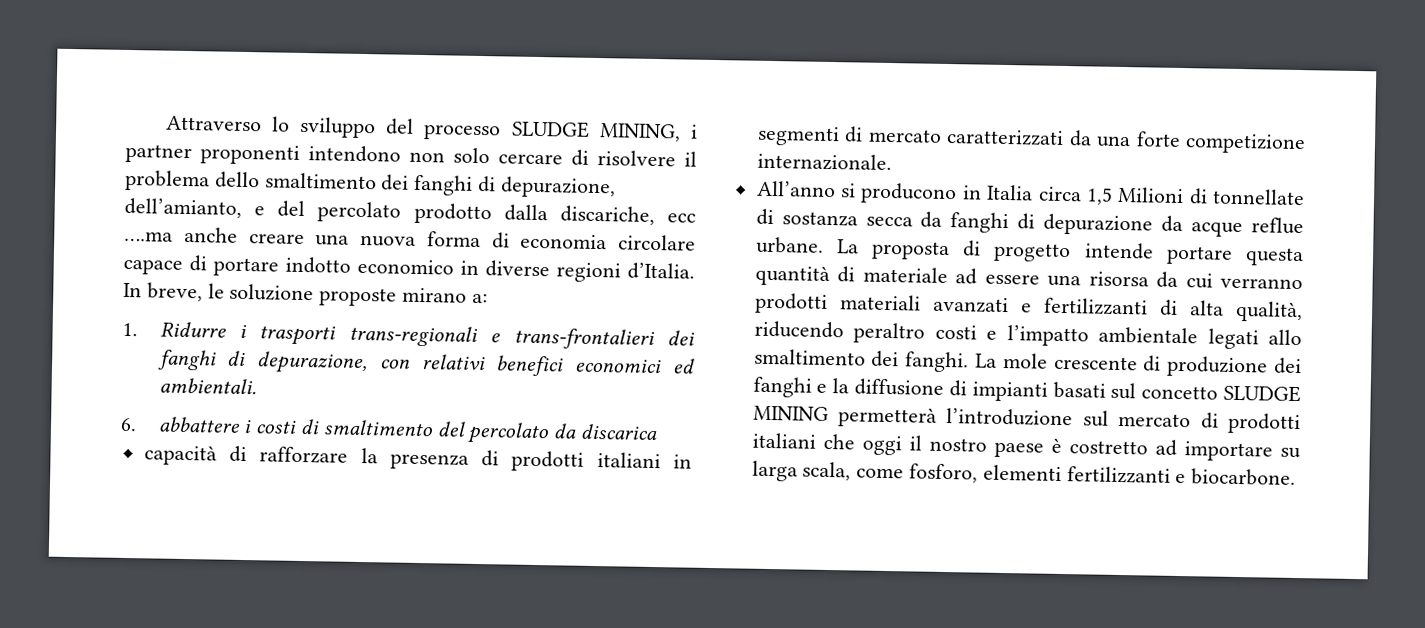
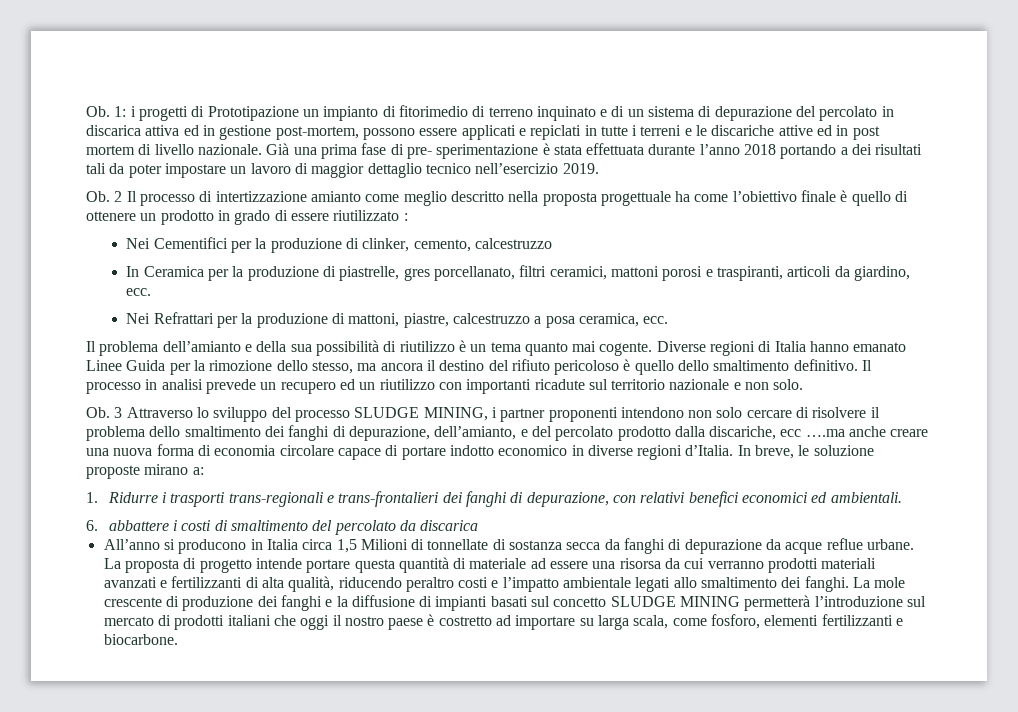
- Attraverso lo sviluppo del processo SLUDGE MINING, i partner proponenti intendono non solo cercare di risolvere il problema dello smaltimento dei fanghi di depurazione, dell’amianto, e del percolato prodotto dalla discariche, ecc ….ma anche creare una nuova forma di economia circolare capace di portare indotto economico in diverse regioni d’Italia.
+ Ob. 1: i progetti di Prototipazione un impianto di fitorimedio di terreno inquinato e di un sistema di depurazione del percolato in discarica attiva ed in gestione post-mortem, possono essere applicati e repiclati in tutte i terreni e le discariche attive ed in post mortem di livello nazionale. Già una prima fase di pre- sperimentazione è stata effettuata durante l’anno 2018 portando a dei risultati tali da poter impostare un lavoro di maggior dettaglio tecnico nell’esercizio 2019.
+ Ob. 2 Il processo di intertizzazione amianto come meglio descritto nella proposta progettuale ha come l’obiettivo finale è quello di ottenere un prodotto in grado di essere riutilizzato :
+ Nei Cementifici per la produzione di clinker, cemento, calcestruzzo
+ In Ceramica per la produzione di piastrelle, gres porcellanato, filtri ceramici, mattoni porosi e traspiranti, articoli da giardino, ecc.
+ Nei Refrattari per la produzione di mattoni, piastre, calcestruzzo a posa ceramica, ecc.
+ Il problema dell’amianto e della sua possibilità di riutilizzo è un tema quanto mai cogente. Diverse regioni di Italia hanno emanato Linee Guida per la rimozione dello stesso, ma ancora il destino del rifiuto pericoloso è quello dello smaltimento definitivo. Il processo in analisi prevede un recupero ed un riutilizzo con importanti ricadute sul territorio nazionale e non solo.
+ Ob. 3 Attraverso lo sviluppo del processo SLUDGE MINING, i partner proponenti intendono non solo cercare di risolvere il problema dello smaltimento dei fanghi di depurazione, dell’amianto, e del percolato prodotto dalla discariche, ecc ….ma anche creare una nuova forma di economia circolare capace di portare indotto economico in diverse regioni d’Italia.
- capacità di rafforzare la presenza di prodotti italiani in segmenti di mercato caratterizzati da una forte competizione internazionale.

